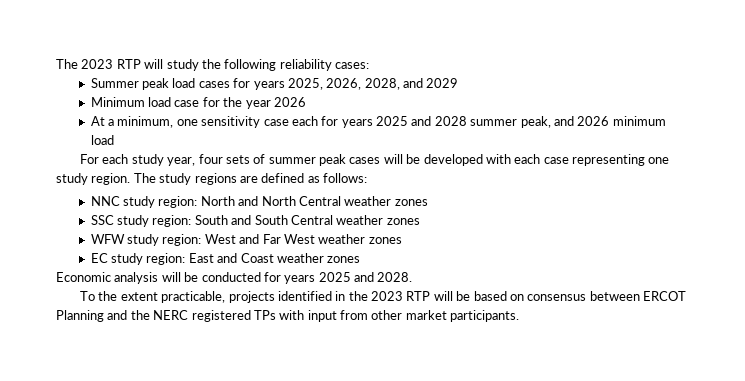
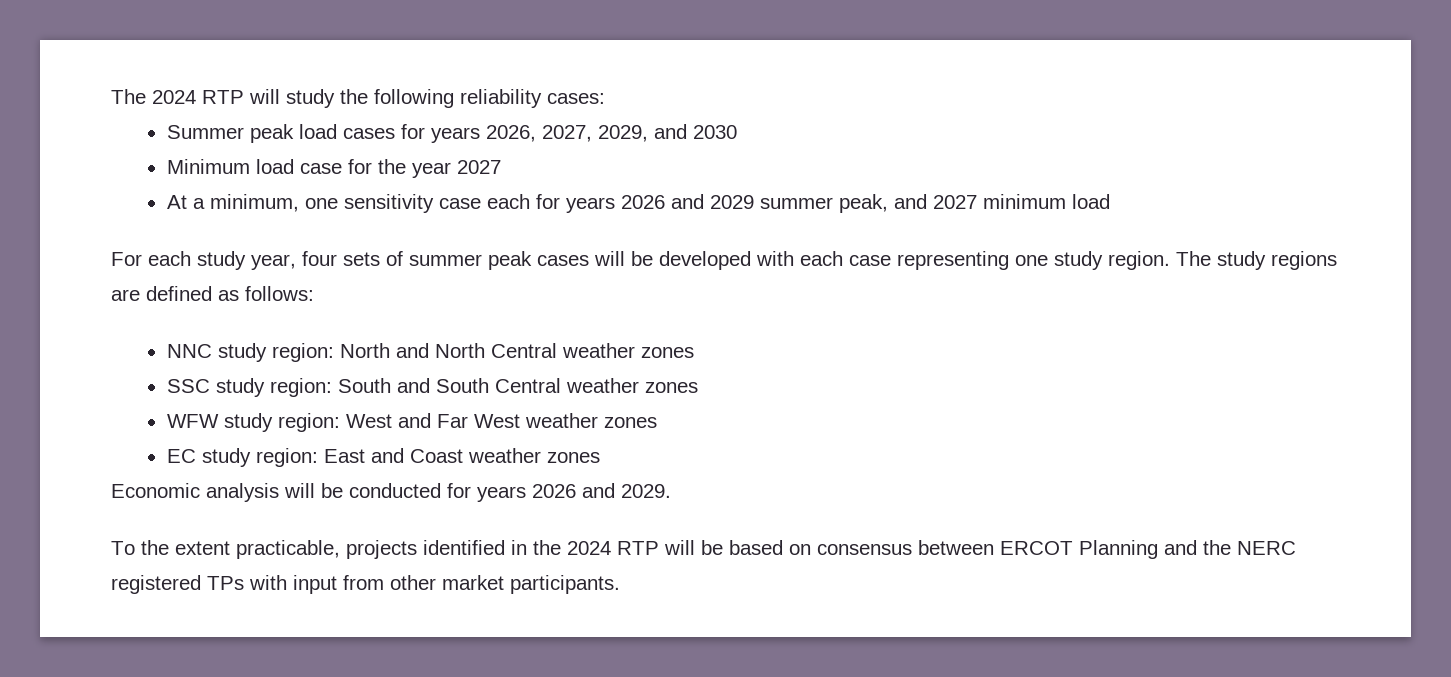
- The 2023 RTP will study the following reliability cases:
+ The 2024 RTP will study the following reliability cases:
- Summer peak load cases for years 2025, 2026, 2028, and 2029
+ Summer peak load cases for years 2026, 2027, 2029, and 2030
- Minimum load case for the year 2026
+ Minimum load case for the year 2027
- At a minimum, one sensitivity case each for years 2025 and 2028 summer peak, and 2026 minimum load
+ At a minimum, one sensitivity case each for years 2026 and 2029 summer peak, and 2027 minimum load
- Economic analysis will be conducted for years 2025 and 2028.
+ Economic analysis will be conducted for years 2026 and 2029.
- To the extent practicable, projects identified in the 2023 RTP will be based on consensus between ERCOT Planning and the NERC registered TPs with input from other market participants.
+ To the extent practicable, projects identified in the 2024 RTP will be based on consensus between ERCOT Planning and the NERC registered TPs with input from other market participants.

